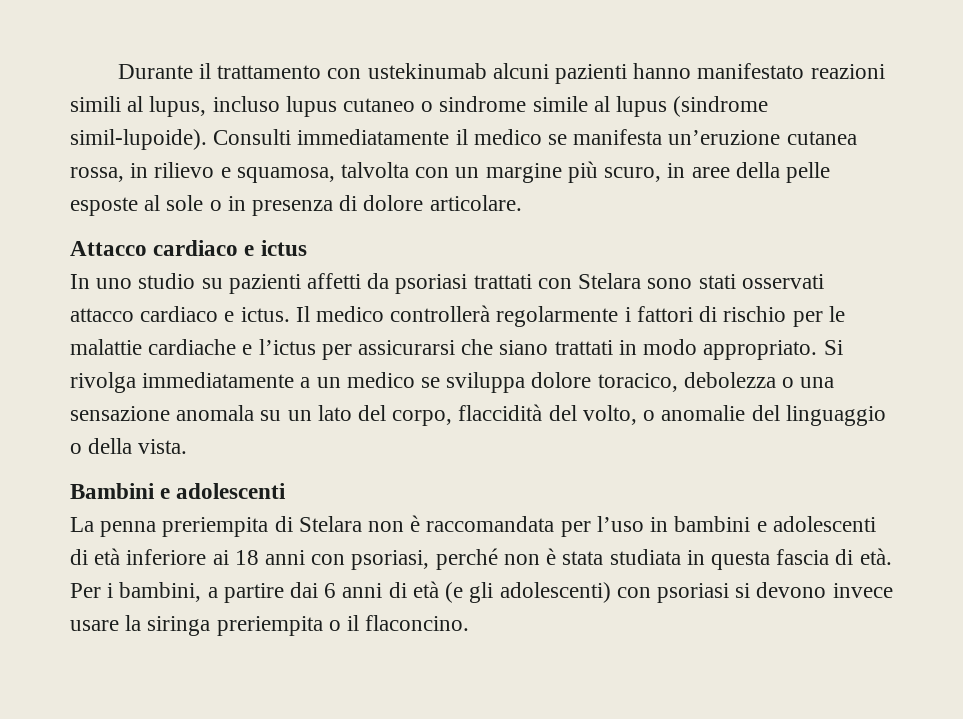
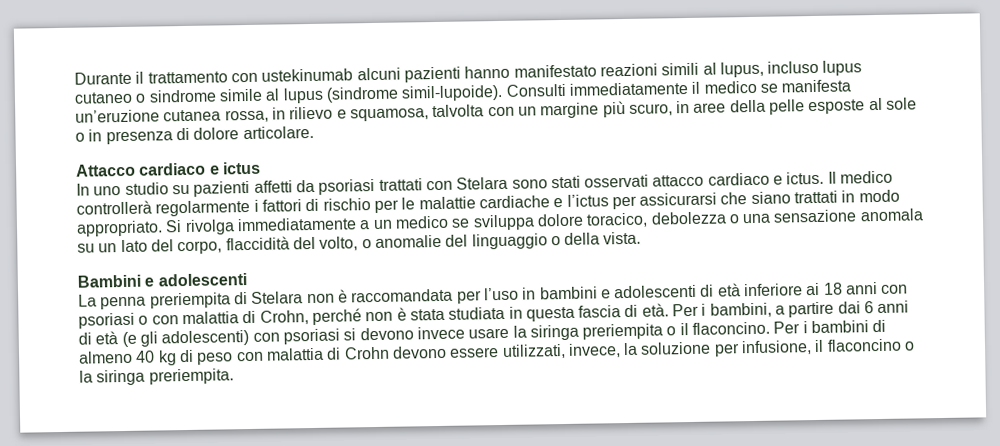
- La penna preriempita di Stelara non è raccomandata per l’uso in bambini e adolescenti di età inferiore ai 18 anni con psoriasi, perché non è stata studiata in questa fascia di età.
+ La penna preriempita di Stelara non è raccomandata per l’uso in bambini e adolescenti di età inferiore ai 18 anni con psoriasi o con malattia di Crohn, perché non è stata studiata in questa fascia di età.
+ Per i bambini di almeno 40 kg di peso con malattia di Crohn devono essere utilizzati, invece, la soluzione per infusione, il flaconcino o la siringa preriempita.

